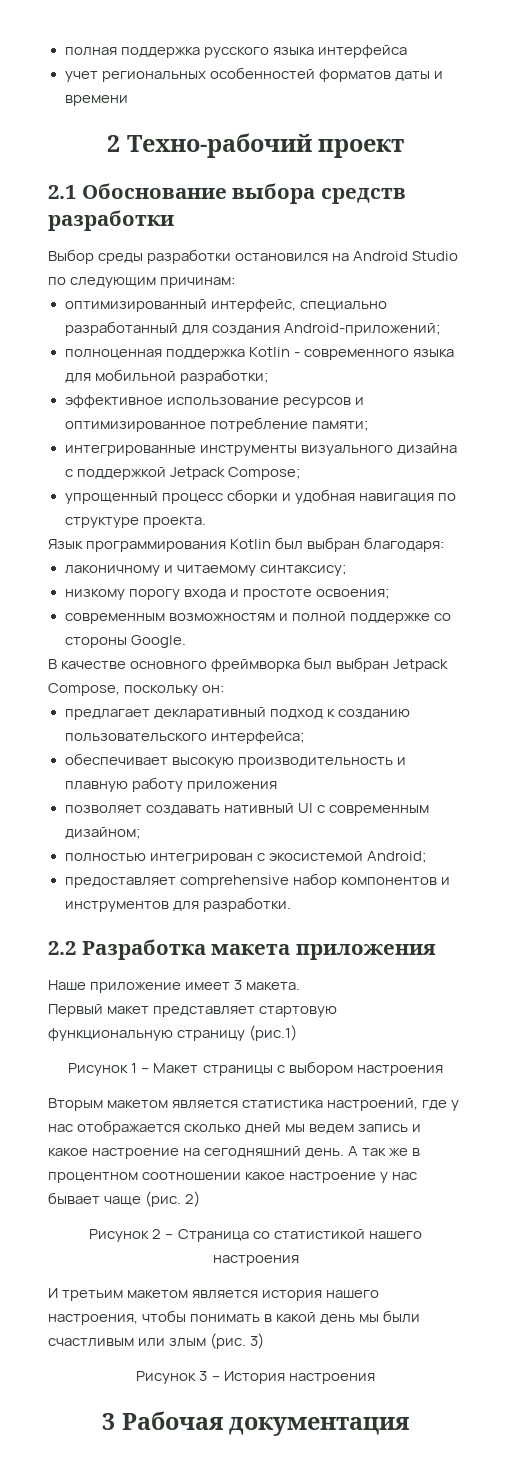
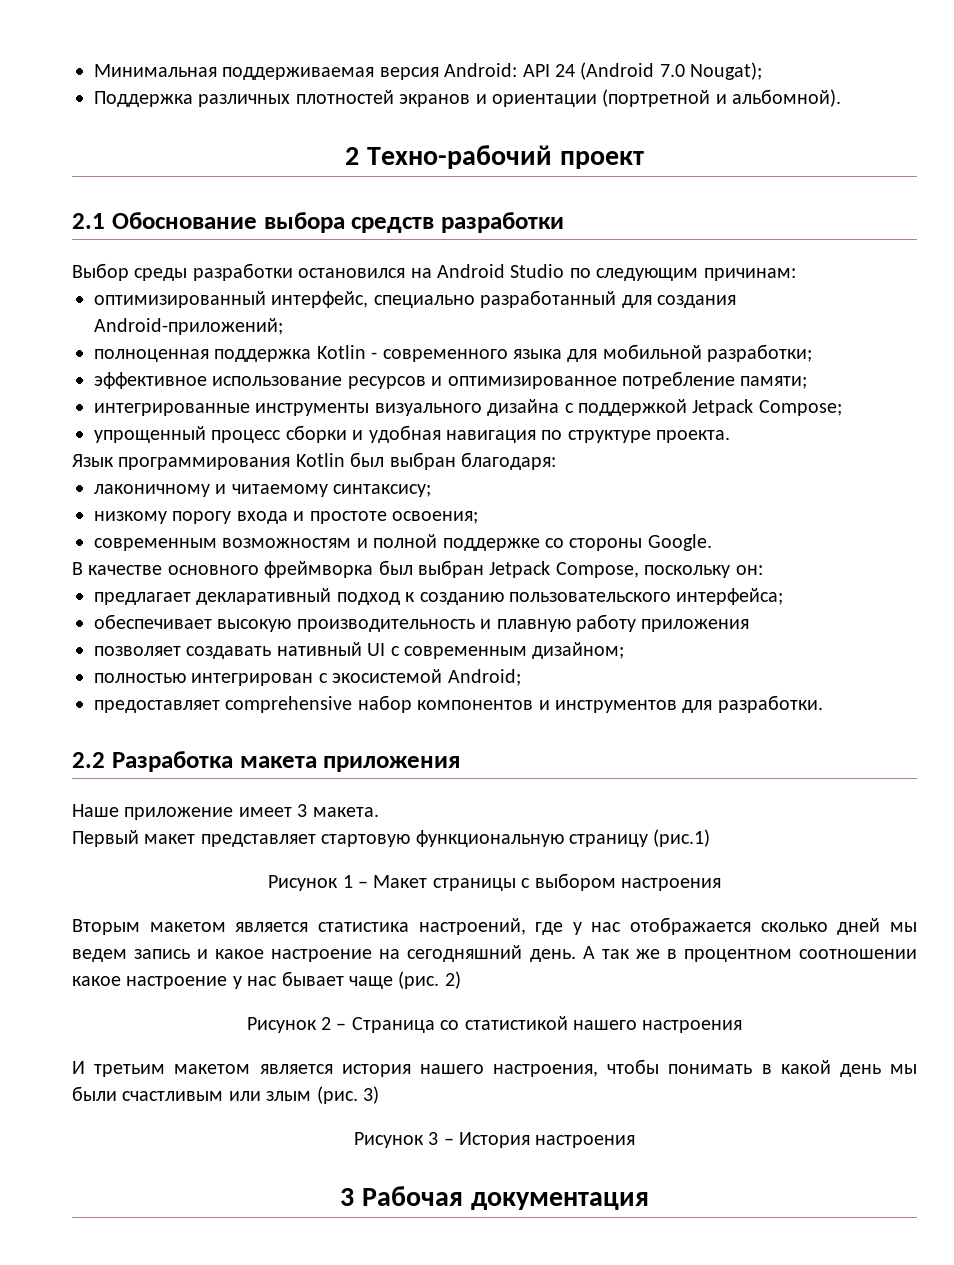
- полная поддержка русского языка интерфейса
- учет региональных особенностей форматов даты и времени
+ Минимальная поддерживаемая версия Android: API 24 (Android 7.0 Nougat);
+ Поддержка различных плотностей экранов и ориентации (портретной и альбомной).

